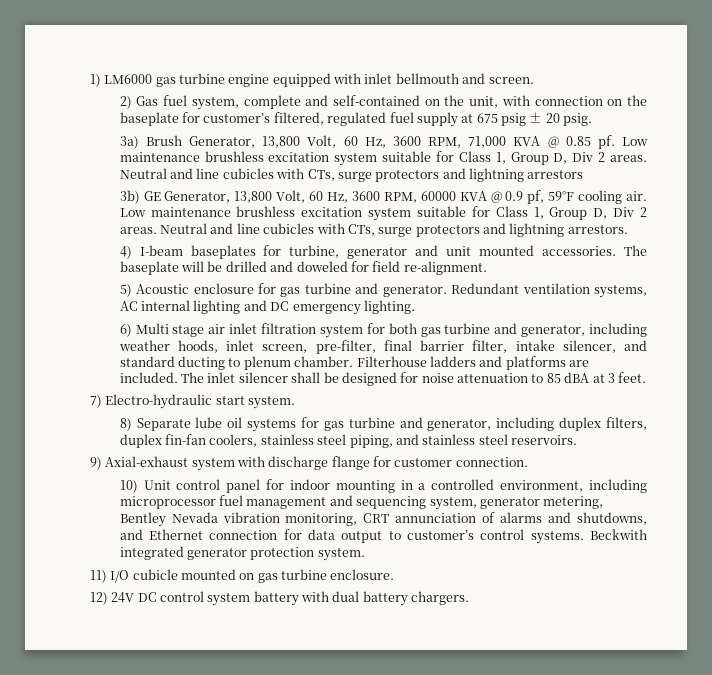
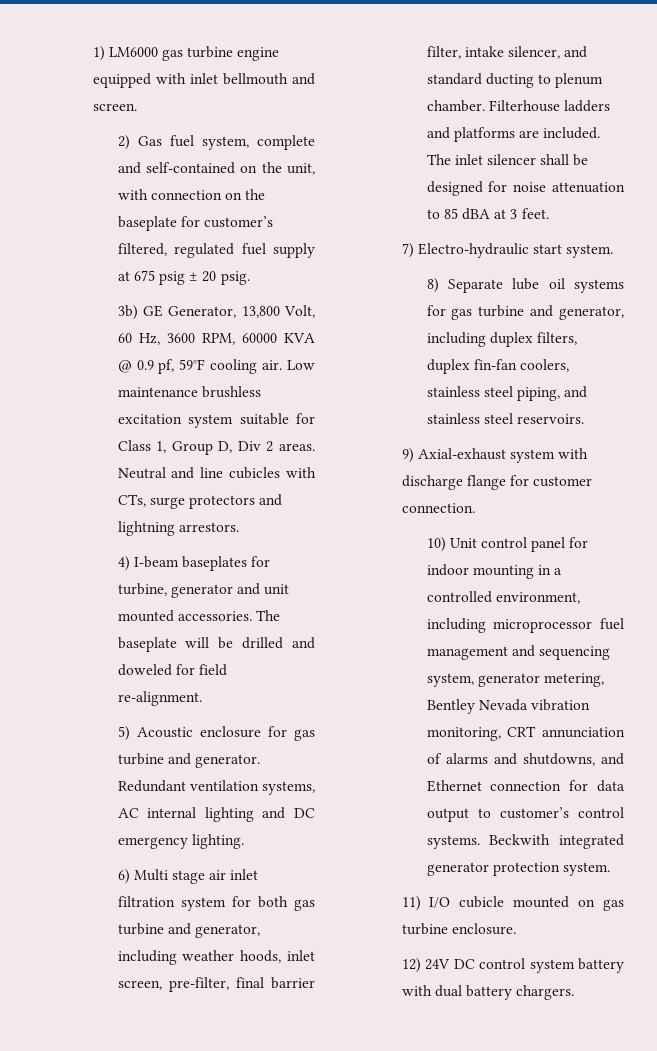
- 3a) Brush Generator, 13,800 Volt, 60 Hz, 3600 RPM, 71,000 KVA @ 0.85 pf. Low maintenance brushless excitation system suitable for Class 1, Group D, Div 2 areas. Neutral and line cubicles with CTs, surge protectors and lightning arrestors

